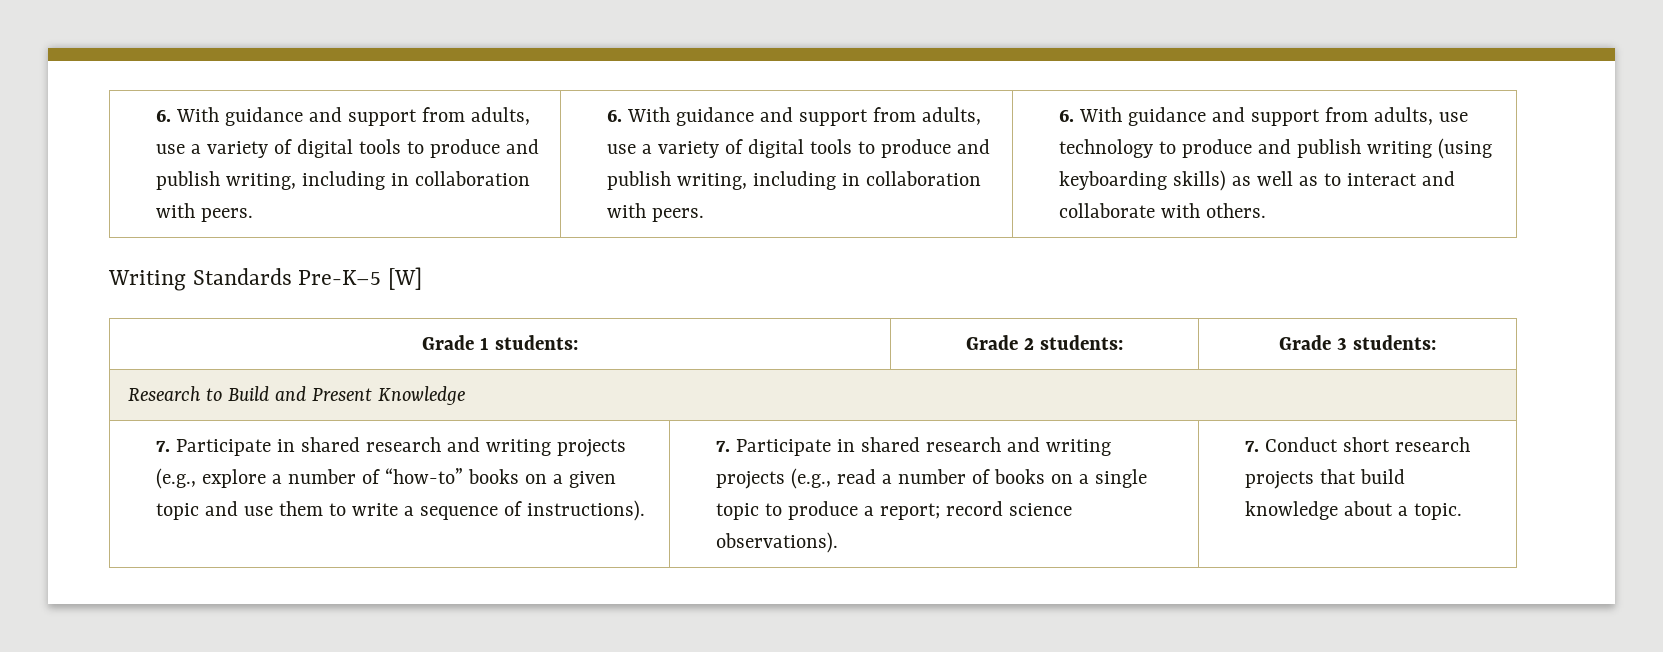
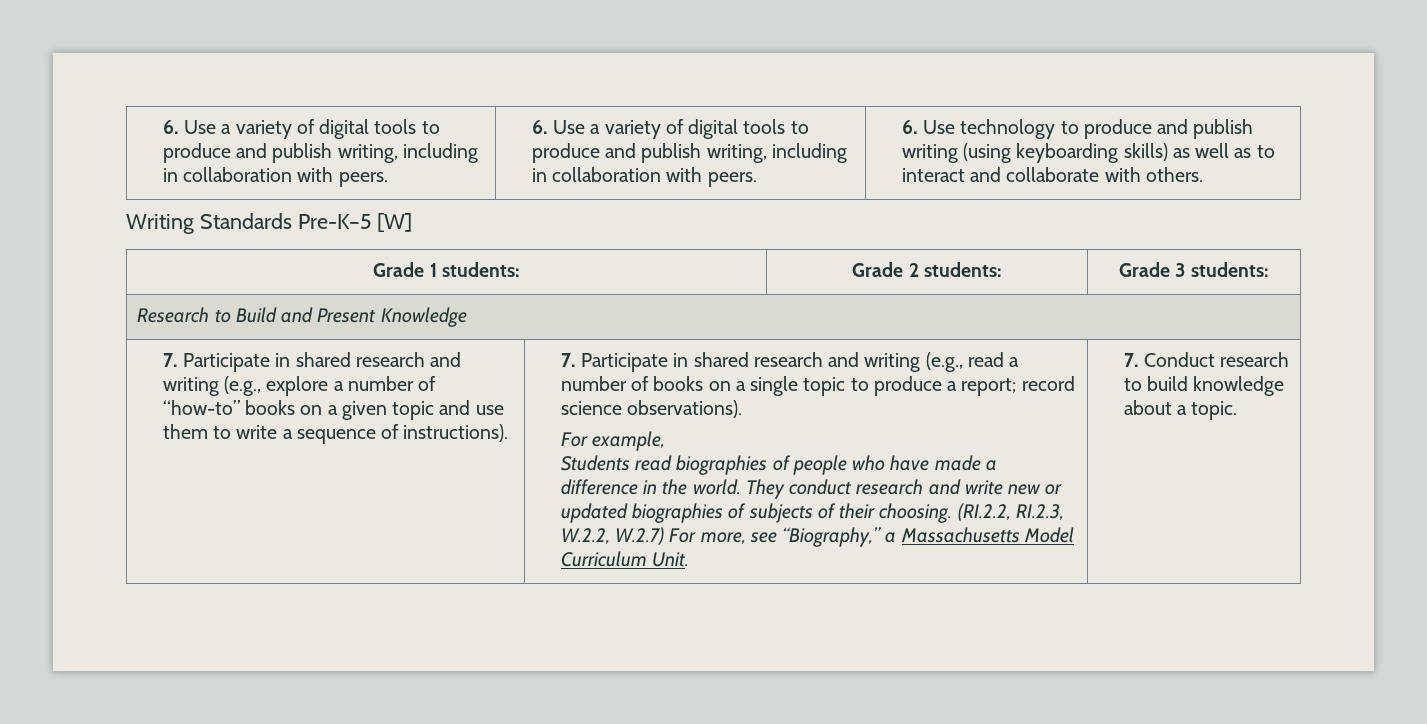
- 6. With guidance and support from adults, use a variety of digital tools to produce and publish writing, including in collaboration with peers. | 6. With guidance and support from adults, use a variety of digital tools to produce and publish writing, including in collaboration with peers.
+ 6. Use a variety of digital tools to produce and publish writing, including in collaboration with peers. | 6. Use a variety of digital tools to produce and publish writing, including in collaboration with peers.
- 6. With guidance and support from adults, use technology to produce and publish writing (using keyboarding skills) as well as to interact and collaborate with others.
+ 6. Use technology to produce and publish writing (using keyboarding skills) as well as to interact and collaborate with others.
- 7. Participate in shared research and writing projects (e.g., explore a number of “how-to” books on a given topic and use them to write a sequence of instructions).
+ 7. Participate in shared research and writing (e.g., explore a number of “how-to” books on a given topic and use them to write a sequence of instructions).
- 7. Participate in shared research and writing projects (e.g., read a number of books on a single topic to produce a report; record science observations).
+ 7. Participate in shared research and writing (e.g., read a number of books on a single topic to produce a report; record science observations).
- 7. Conduct short research projects that build knowledge about a topic.
+ For example,
+ Students read biographies of people who have made a difference in the world. They conduct research and write new or updated biographies of subjects of their choosing. (RI.2.2, RI.2.3, W.2.2, W.2.7) For more, see “Biography,” a Massachusetts Model Curriculum Unit. | 7. Conduct research to build knowledge about a topic.

